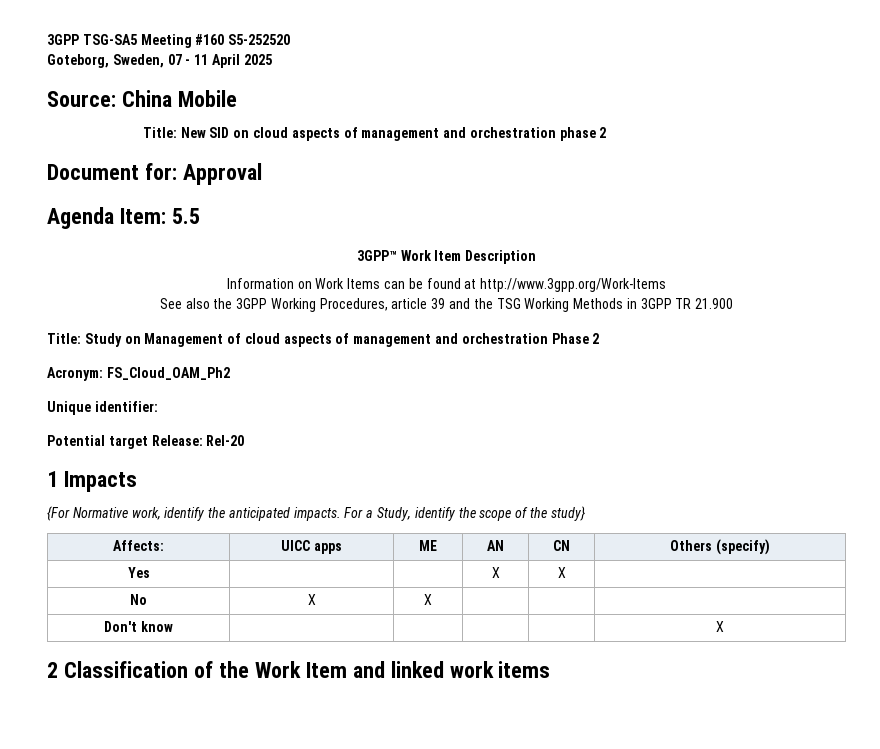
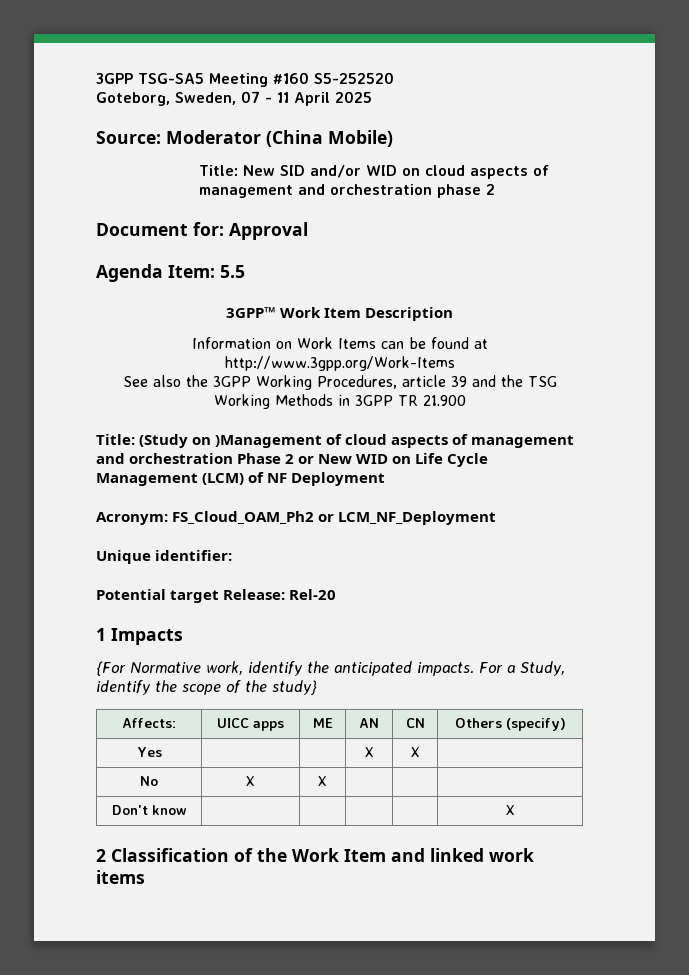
- Source: China Mobile
+ Source: Moderator (China Mobile)
- Title: New SID on cloud aspects of management and orchestration phase 2
+ Title: New SID and/or WID on cloud aspects of management and orchestration phase 2
- Title: Study on Management of cloud aspects of management and orchestration Phase 2
+ Title: (Study on )Management of cloud aspects of management and orchestration Phase 2 or New WID on Life Cycle Management (LCM) of NF Deployment
- Acronym: FS_Cloud_OAM_Ph2
+ Acronym: FS_Cloud_OAM_Ph2 or LCM_NF_Deployment

